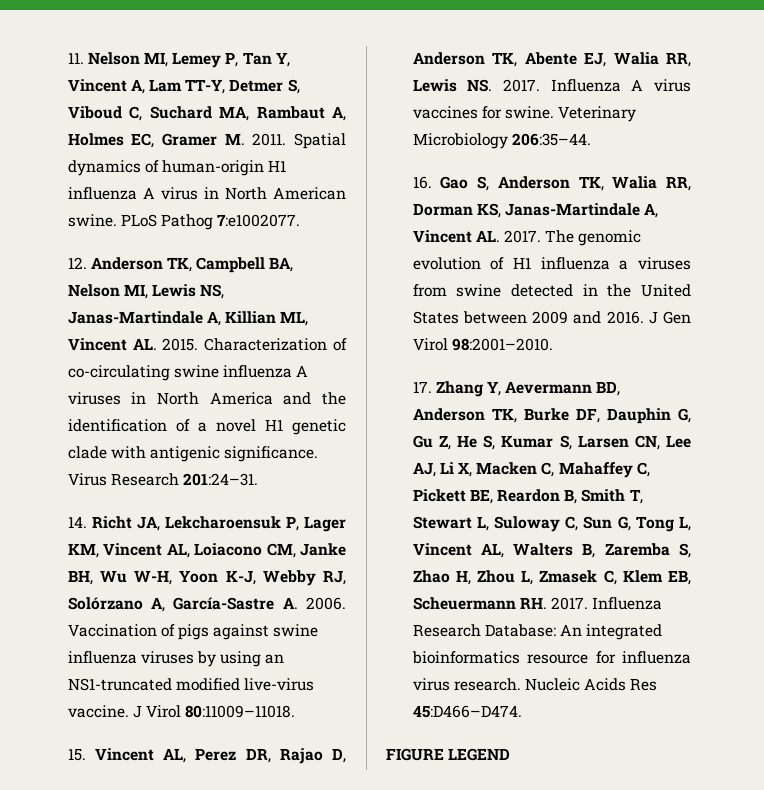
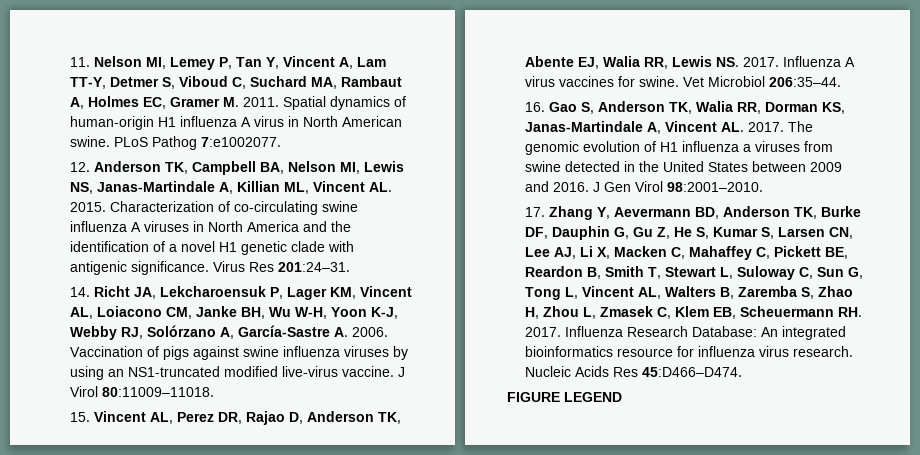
- Virus Research 201:24–31.
+ Virus Res 201:24–31.
- Veterinary Microbiology 206:35–44.
+ Vet Microbiol 206:35–44.

